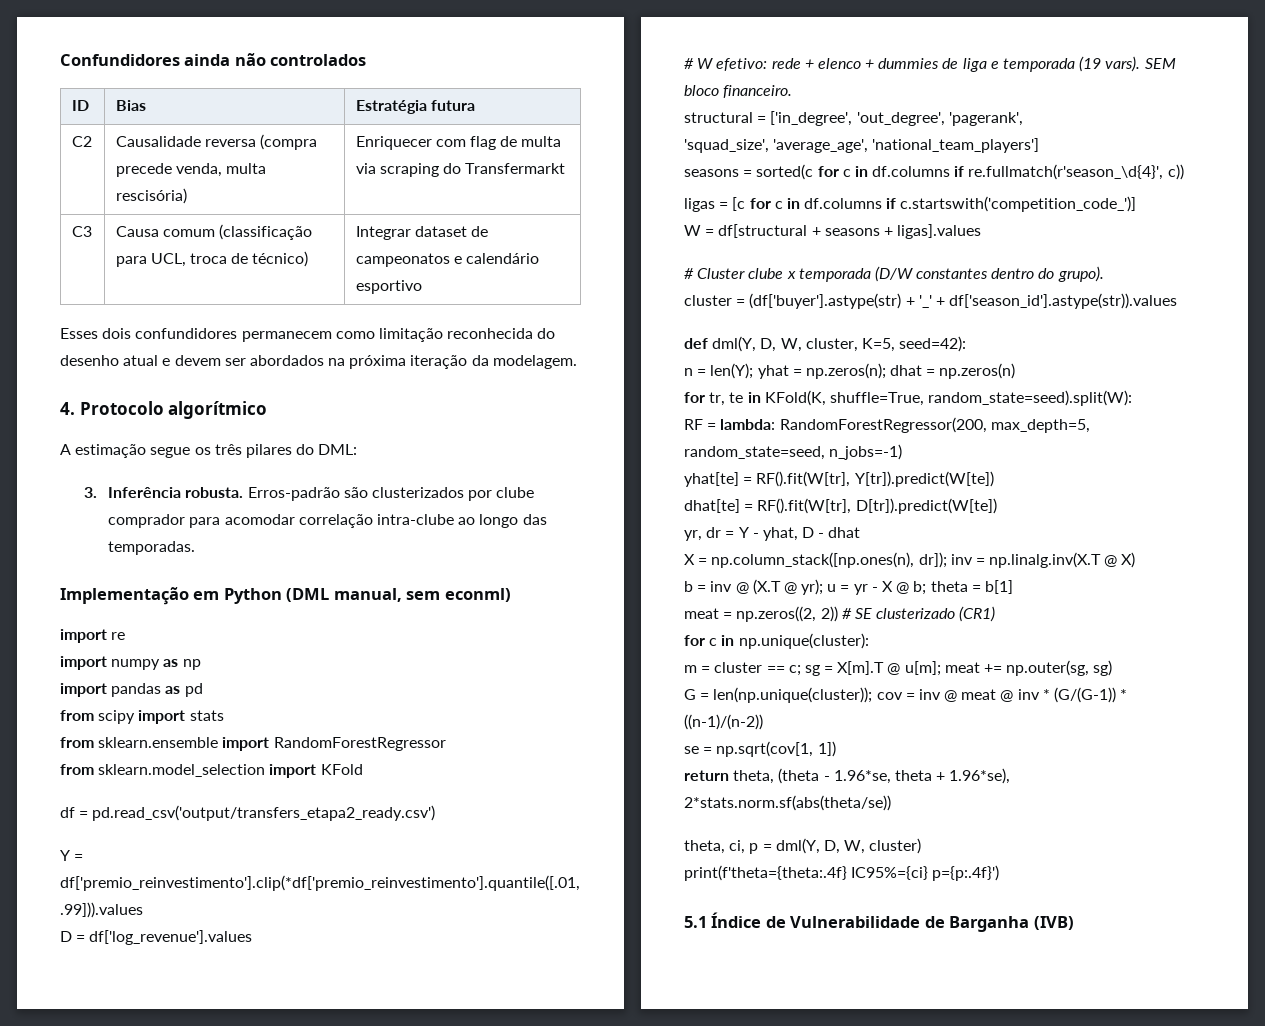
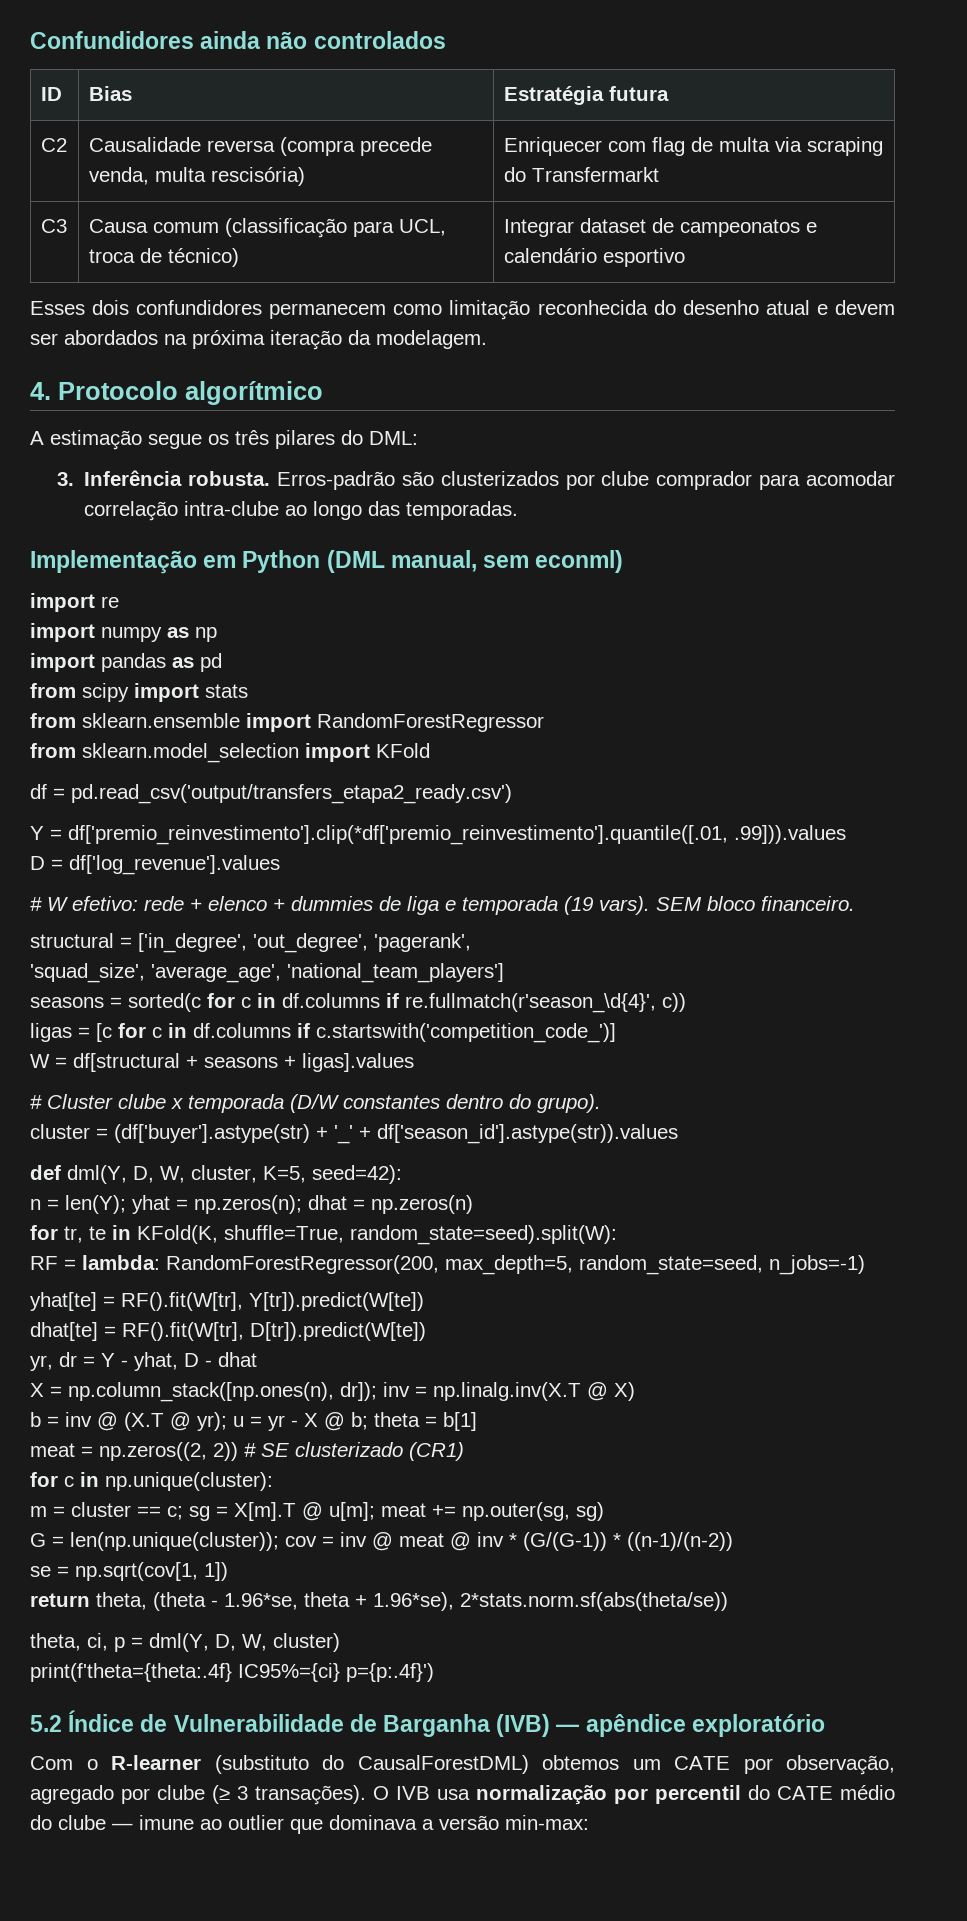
- 5.1 Índice de Vulnerabilidade de Barganha (IVB)
+ 5.2 Índice de Vulnerabilidade de Barganha (IVB) — apêndice exploratório
+ Com o R-learner (substituto do CausalForestDML) obtemos um CATE por observação, agregado por clube (≥ 3 transações). O IVB usa normalização por percentil do CATE médio do clube — imune ao outlier que dominava a versão min-max:

